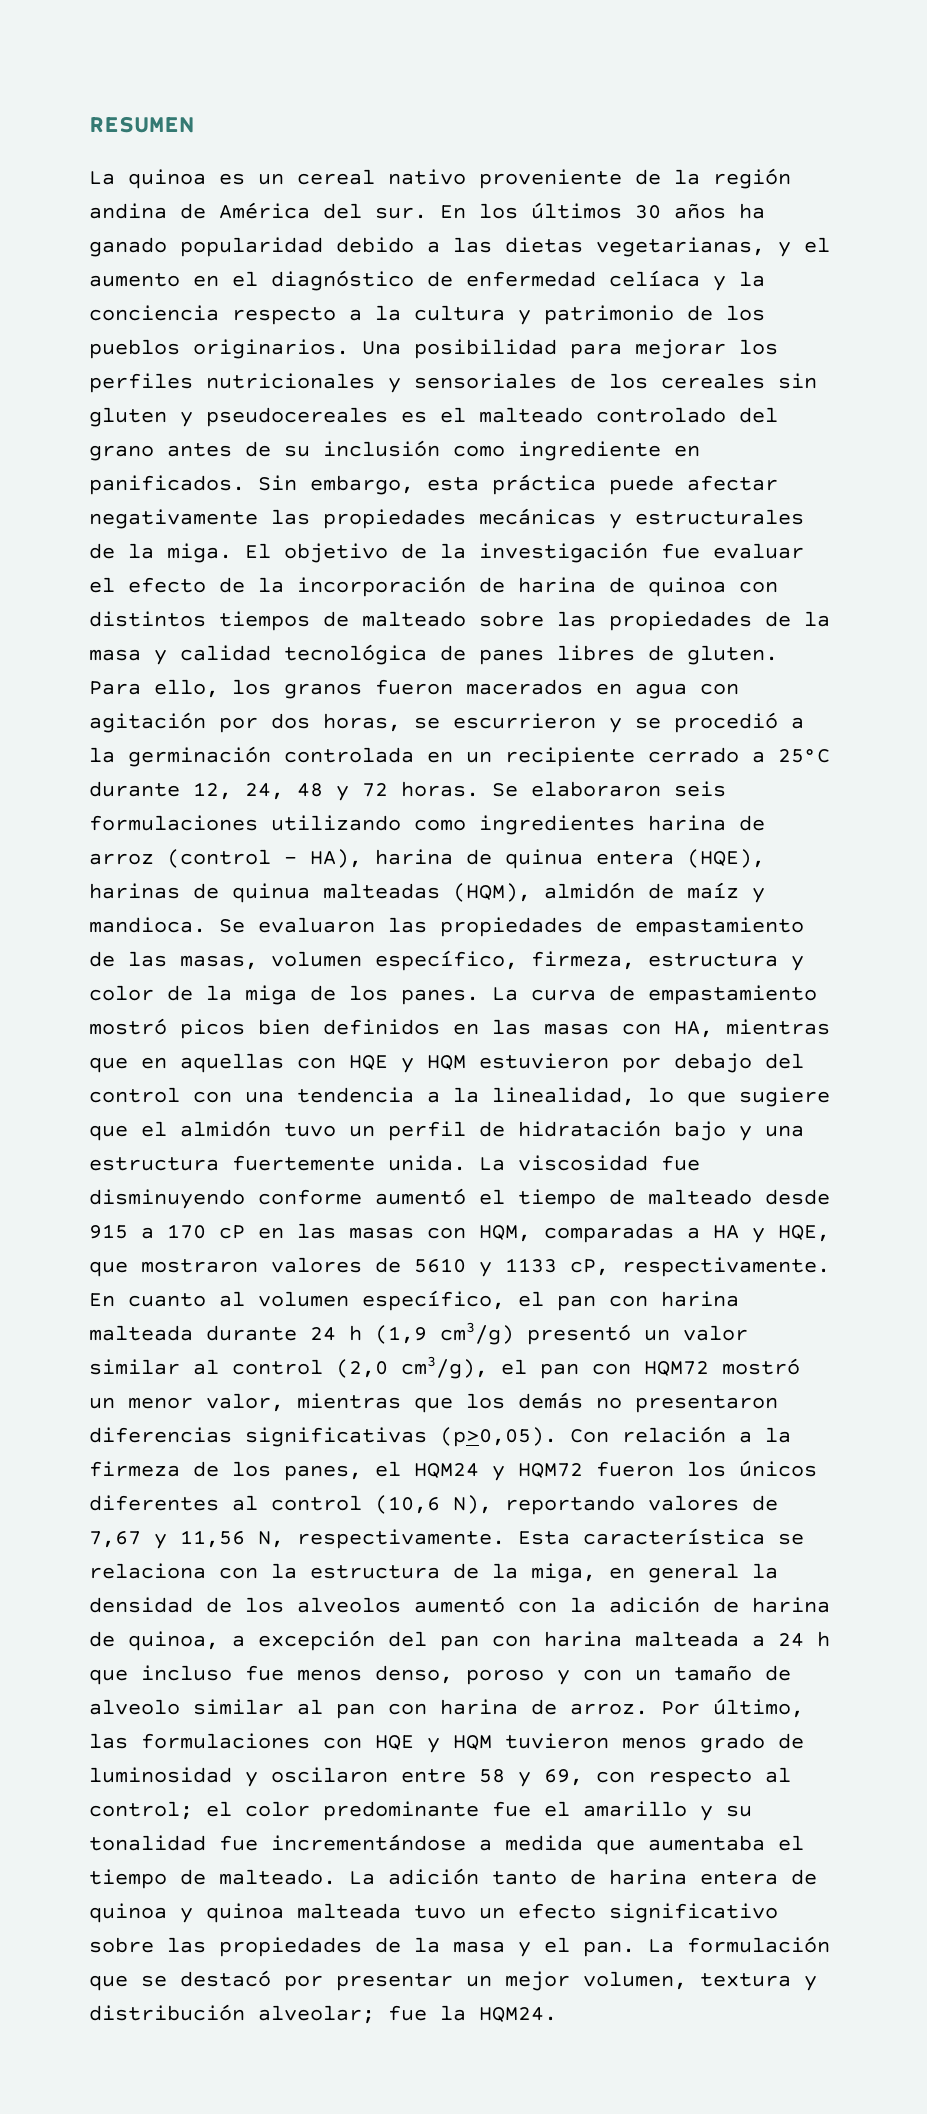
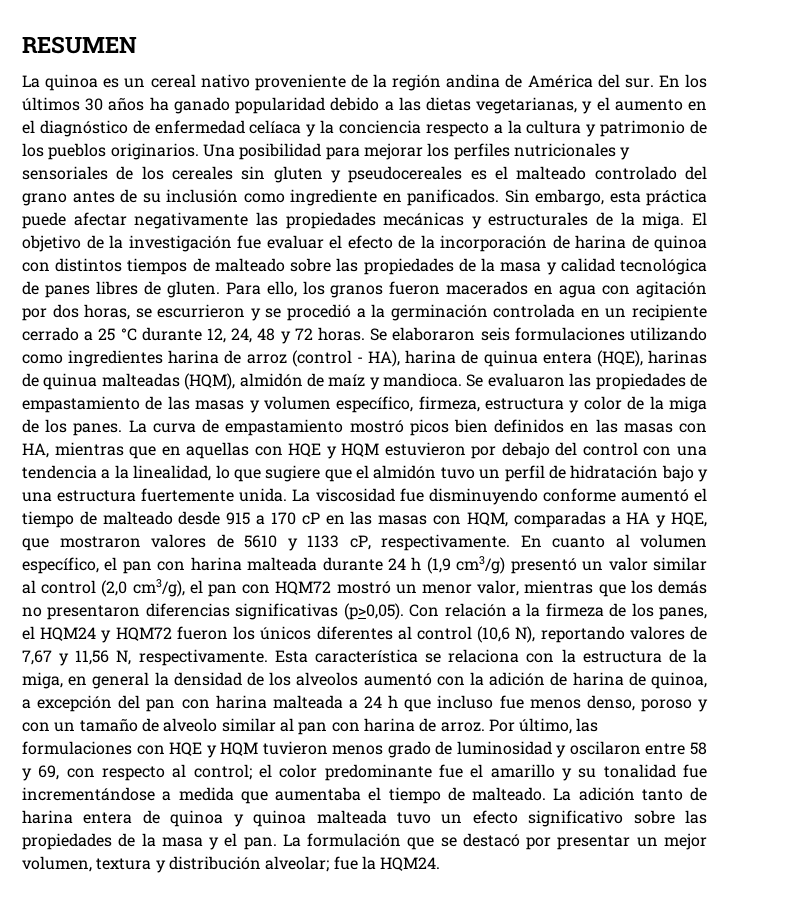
- Para ello, los granos fueron macerados en agua con agitación por dos horas, se escurrieron y se procedió a la germinación controlada en un recipiente cerrado a 25°C durante 12, 24, 48 y 72 horas.
+ Para ello, los granos fueron macerados en agua con agitación por dos horas, se escurrieron y se procedió a la germinación controlada en un recipiente cerrado a 25 °C durante 12, 24, 48 y 72 horas.
- Se evaluaron las propiedades de empastamiento de las masas, volumen específico, firmeza, estructura y color de la miga de los panes.
+ Se evaluaron las propiedades de empastamiento de las masas y volumen específico, firmeza, estructura y color de la miga de los panes.

